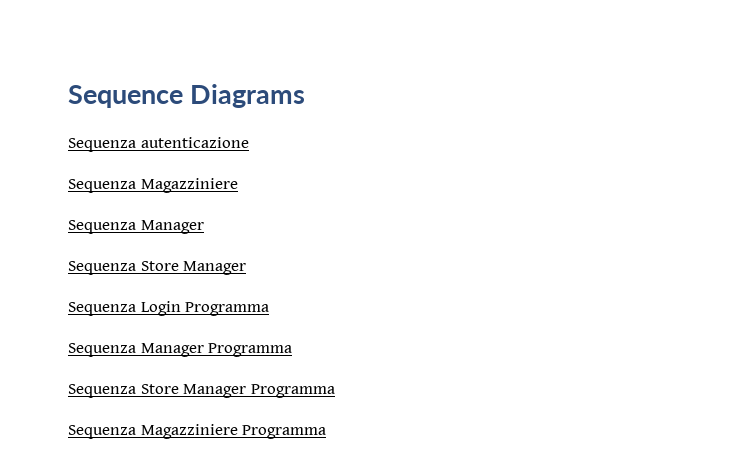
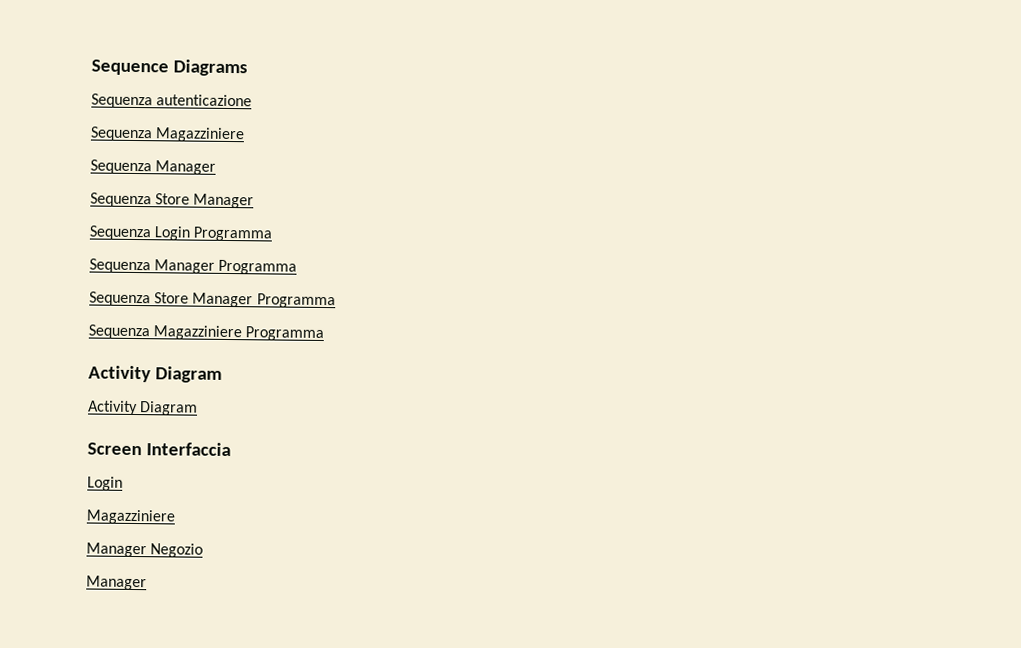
  Sequenza Magazziniere Programma
+ Activity Diagram
+ Activity Diagram
+ Screen Interfaccia
+ Login
+ Magazziniere
+ Manager Negozio
+ Manager

